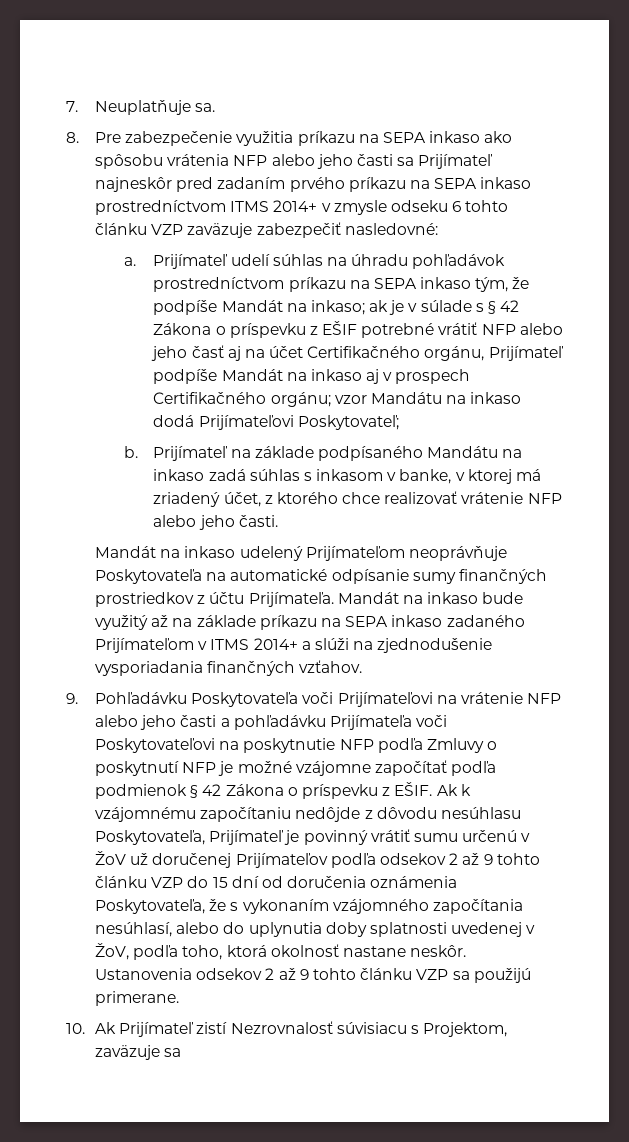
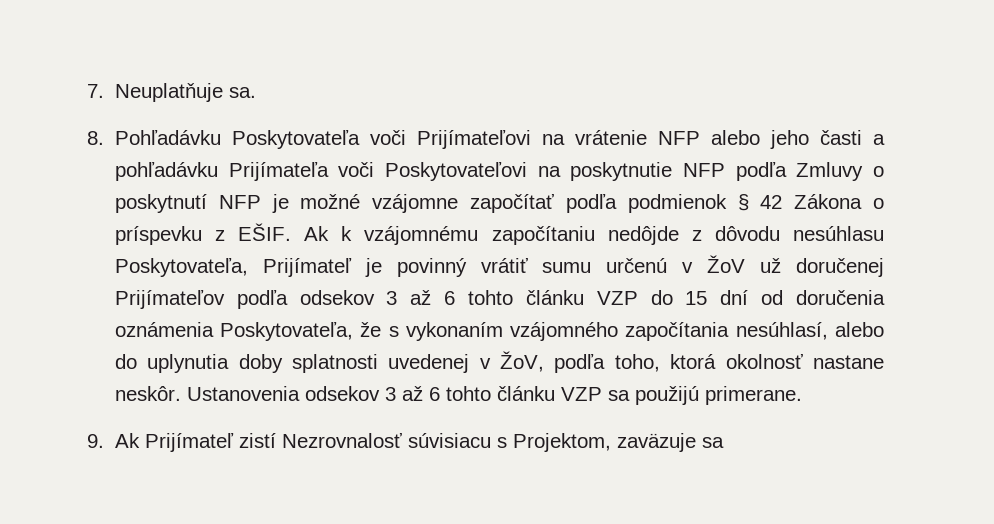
- 8. Pre zabezpečenie využitia príkazu na SEPA inkaso ako spôsobu vrátenia NFP alebo jeho časti sa Prijímateľ najneskôr pred zadaním prvého príkazu na SEPA inkaso prostredníctvom ITMS 2014+ v zmysle odseku 6 tohto článku VZP zaväzuje zabezpečiť nasledovné:
- a. Prijímateľ udelí súhlas na úhradu pohľadávok prostredníctvom príkazu na SEPA inkaso tým, že podpíše Mandát na inkaso; ak je v súlade s § 42 Zákona o príspevku z EŠIF potrebné vrátiť NFP alebo jeho časť aj na účet Certifikačného orgánu, Prijímateľ podpíše Mandát na inkaso aj v prospech Certifikačného orgánu; vzor Mandátu na inkaso dodá Prijímateľovi Poskytovateľ;
- b. Prijímateľ na základe podpísaného Mandátu na inkaso zadá súhlas s inkasom v banke, v ktorej má zriadený účet, z ktorého chce realizovať vrátenie NFP alebo jeho časti.
- Mandát na inkaso udelený Prijímateľom neoprávňuje Poskytovateľa na automatické odpísanie sumy finančných prostriedkov z účtu Prijímateľa. Mandát na inkaso bude využitý až na základe príkazu na SEPA inkaso zadaného Prijímateľom v ITMS 2014+ a slúži na zjednodušenie vysporiadania finančných vzťahov.
- 9. Pohľadávku Poskytovateľa voči Prijímateľovi na vrátenie NFP alebo jeho časti a pohľadávku Prijímateľa voči Poskytovateľovi na poskytnutie NFP podľa Zmluvy o poskytnutí NFP je možné vzájomne započítať podľa podmienok § 42 Zákona o príspevku z EŠIF.
+ 8. Pohľadávku Poskytovateľa voči Prijímateľovi na vrátenie NFP alebo jeho časti a pohľadávku Prijímateľa voči Poskytovateľovi na poskytnutie NFP podľa Zmluvy o poskytnutí NFP je možné vzájomne započítať podľa podmienok § 42 Zákona o príspevku z EŠIF.
- Ak k vzájomnému započítaniu nedôjde z dôvodu nesúhlasu Poskytovateľa, Prijímateľ je povinný vrátiť sumu určenú v ŽoV už doručenej Prijímateľov podľa odsekov 2 až 9 tohto článku VZP do 15 dní od doručenia oznámenia Poskytovateľa, že s vykonaním vzájomného započítania nesúhlasí, alebo do uplynutia doby splatnosti uvedenej v ŽoV, podľa toho, ktorá okolnosť nastane neskôr.
+ Ak k vzájomnému započítaniu nedôjde z dôvodu nesúhlasu Poskytovateľa, Prijímateľ je povinný vrátiť sumu určenú v ŽoV už doručenej Prijímateľov podľa odsekov 3 až 6 tohto článku VZP do 15 dní od doručenia oznámenia Poskytovateľa, že s vykonaním vzájomného započítania nesúhlasí, alebo do uplynutia doby splatnosti uvedenej v ŽoV, podľa toho, ktorá okolnosť nastane neskôr.
- Ustanovenia odsekov 2 až 9 tohto článku VZP sa použijú primerane.
+ Ustanovenia odsekov 3 až 6 tohto článku VZP sa použijú primerane.
- 10. Ak Prijímateľ zistí Nezrovnalosť súvisiacu s Projektom, zaväzuje sa
+ 9. Ak Prijímateľ zistí Nezrovnalosť súvisiacu s Projektom, zaväzuje sa

